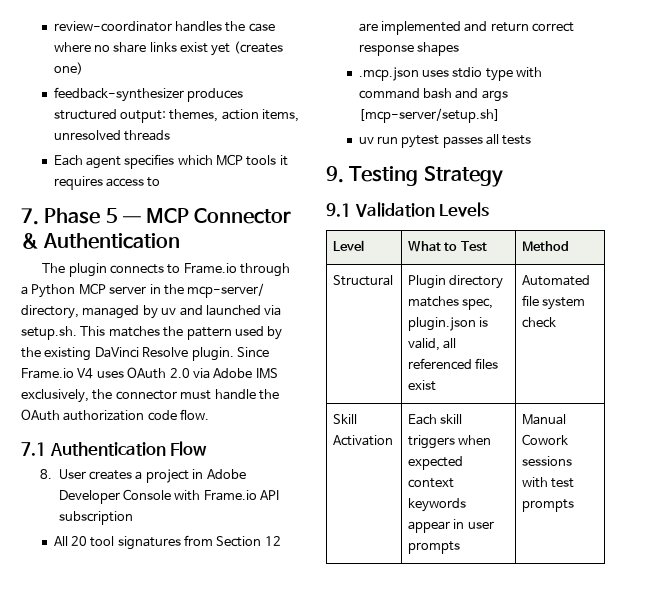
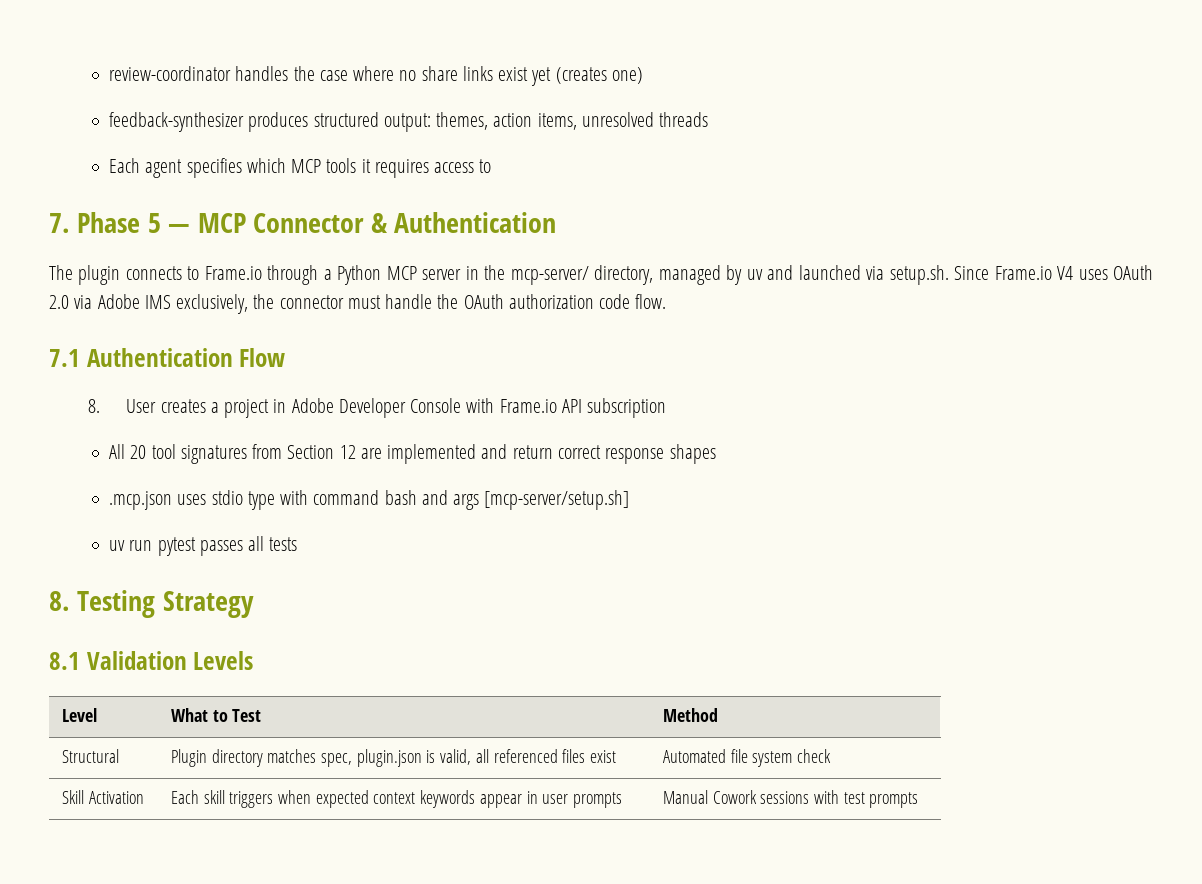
- The plugin connects to Frame.io through a Python MCP server in the mcp-server/ directory, managed by uv and launched via setup.sh. This matches the pattern used by the existing DaVinci Resolve plugin. Since Frame.io V4 uses OAuth 2.0 via Adobe IMS exclusively, the connector must handle the OAuth authorization code flow.
+ The plugin connects to Frame.io through a Python MCP server in the mcp-server/ directory, managed by uv and launched via setup.sh. Since Frame.io V4 uses OAuth 2.0 via Adobe IMS exclusively, the connector must handle the OAuth authorization code flow.
- 9. Testing Strategy
+ 8. Testing Strategy
- 9.1 Validation Levels
+ 8.1 Validation Levels

